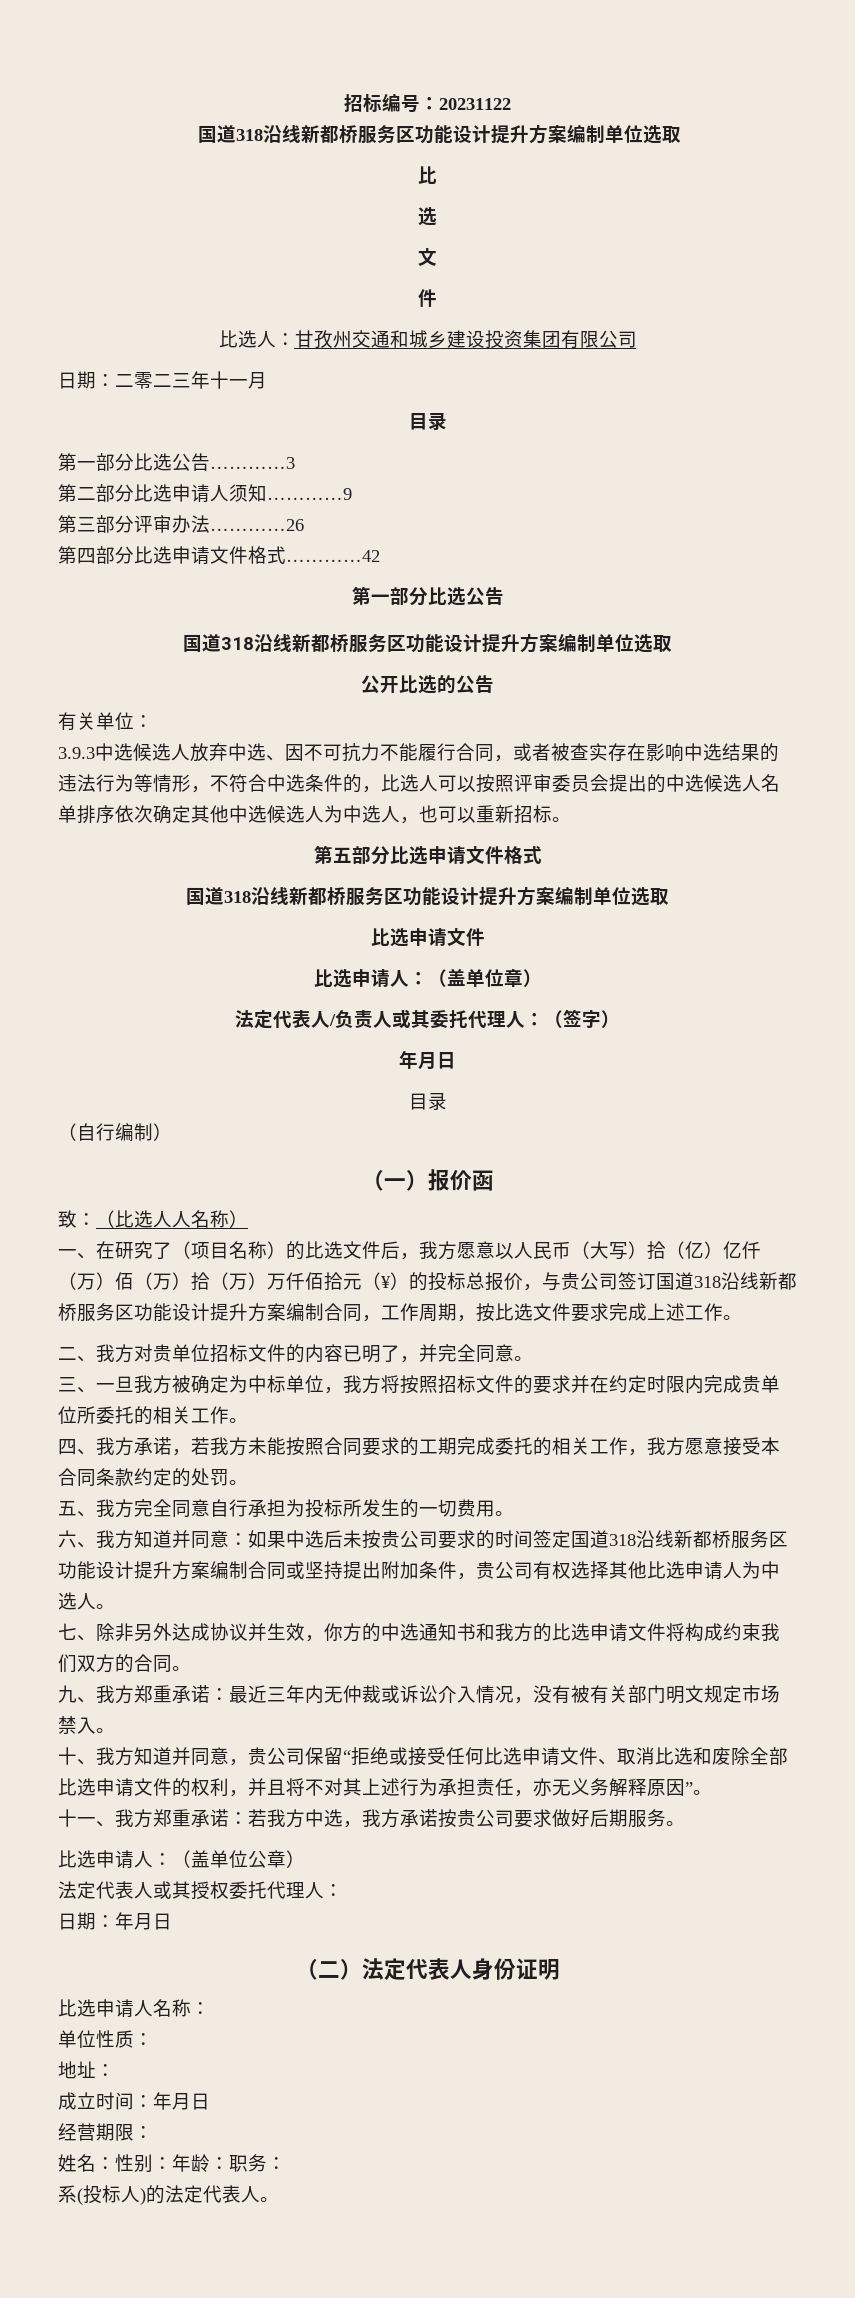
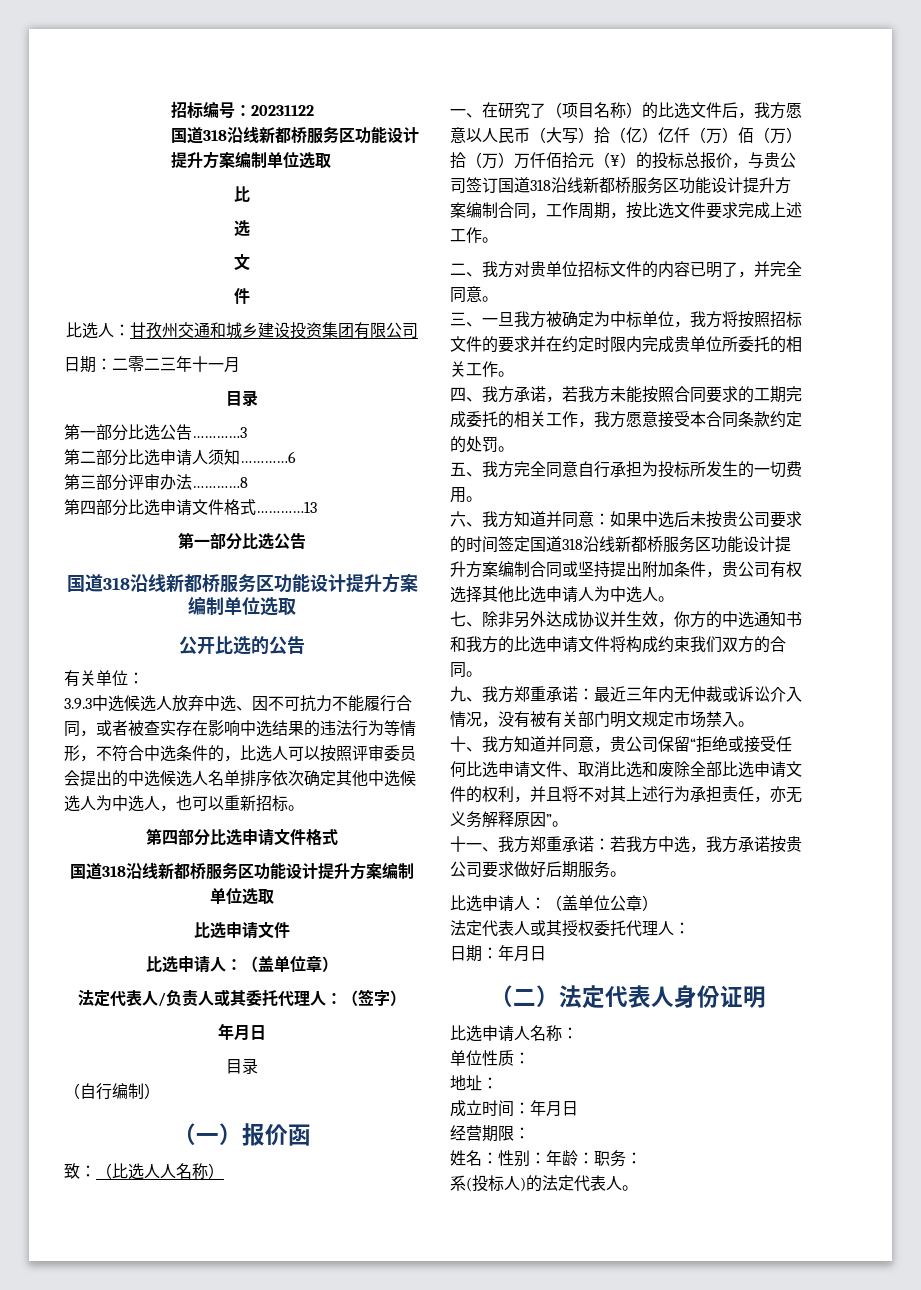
- 第二部分比选申请人须知…………9
+ 第二部分比选申请人须知…………6
- 第三部分评审办法…………26
- 第四部分比选申请文件格式…………42
+ 第三部分评审办法…………8
+ 第四部分比选申请文件格式…………13
  3.9.3中选候选人放弃中选、因不可抗力不能履行合同，或者被查实存在影响中选结果的违法行为等情形，不符合中选条件的，比选人可以按照评审委员会提出的中选候选人名单排序依次确定其他中选候选人为中选人，也可以重新招标。
- 第五部分比选申请文件格式
+ 第四部分比选申请文件格式

